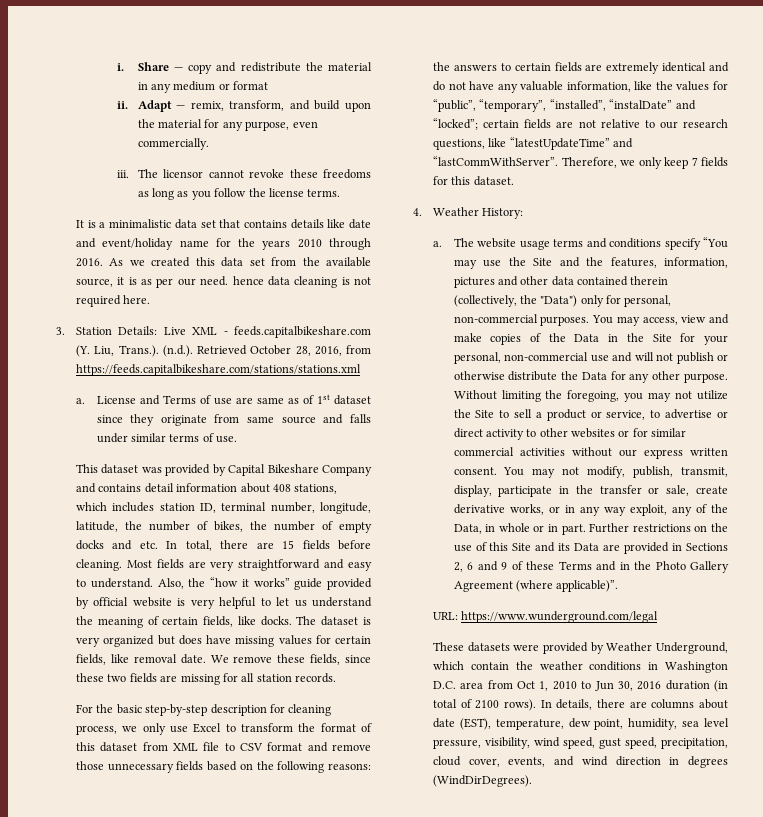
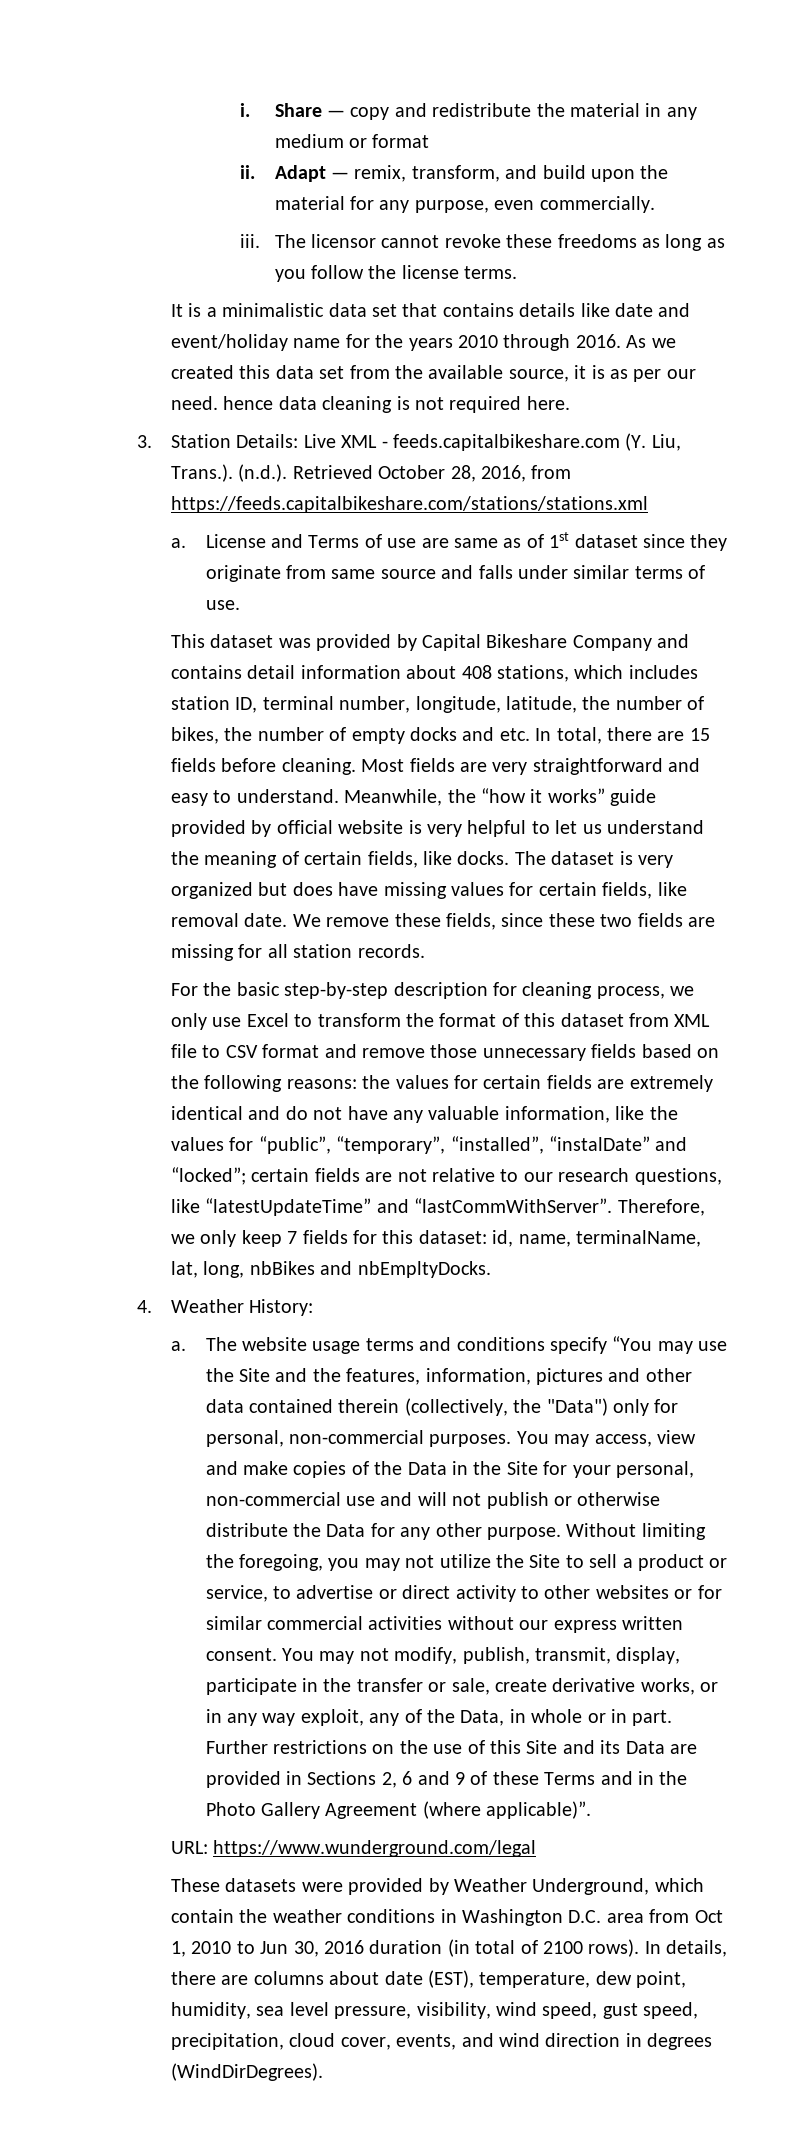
- Also, the “how it works” guide provided by official website is very helpful to let us understand the meaning of certain fields, like docks.
+ Meanwhile, the “how it works” guide provided by official website is very helpful to let us understand the meaning of certain fields, like docks.
- the answers to certain fields are extremely identical and do not have any valuable information, like the values for “public”, “temporary”, “installed”, “instalDate” and “locked”;
+ the values for certain fields are extremely identical and do not have any valuable information, like the values for “public”, “temporary”, “installed”, “instalDate” and “locked”;
- Therefore, we only keep 7 fields for this dataset.
+ Therefore, we only keep 7 fields for this dataset: id, name, terminalName, lat, long, nbBikes and nbEmpltyDocks.

